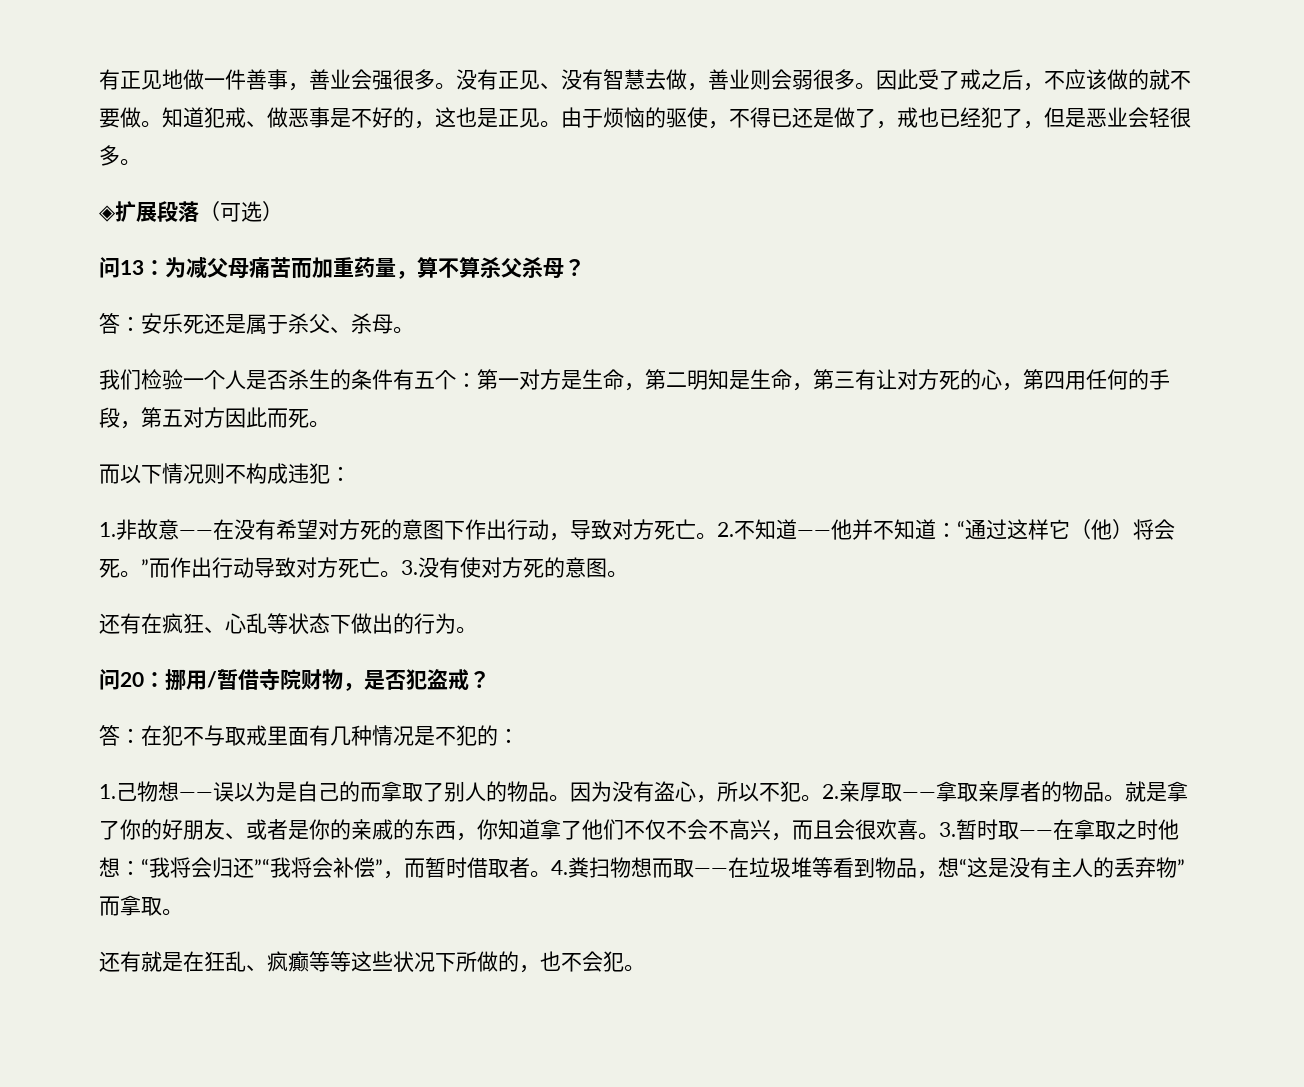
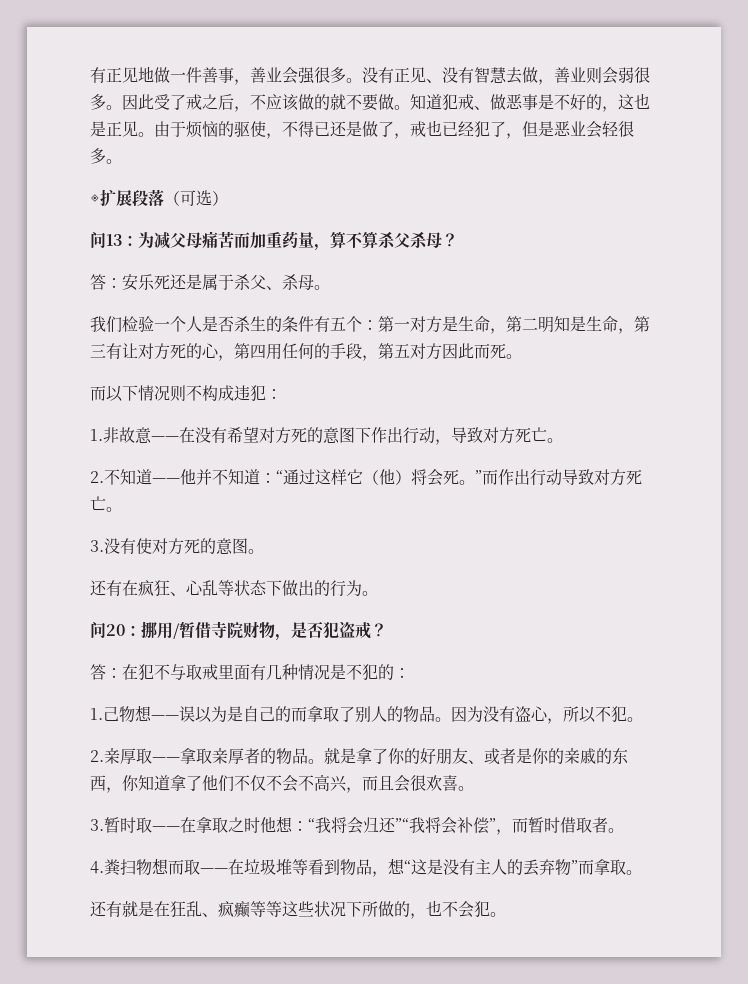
- 1.非故意——在没有希望对方死的意图下作出行动，导致对方死亡。2.不知道——他并不知道：“通过这样它（他）将会死。”而作出行动导致对方死亡。3.没有使对方死的意图。
+ 1.非故意——在没有希望对方死的意图下作出行动，导致对方死亡。
+ 2.不知道——他并不知道：“通过这样它（他）将会死。”而作出行动导致对方死亡。
+ 3.没有使对方死的意图。
- 因为没有盗心，所以不犯。2.亲厚取——拿取亲厚者的物品。
+ 因为没有盗心，所以不犯。
+ 2.亲厚取——拿取亲厚者的物品。
- 就是拿了你的好朋友、或者是你的亲戚的东西，你知道拿了他们不仅不会不高兴，而且会很欢喜。3.暂时取——在拿取之时他想：
+ 就是拿了你的好朋友、或者是你的亲戚的东西，你知道拿了他们不仅不会不高兴，而且会很欢喜。
+ 3.暂时取——在拿取之时他想：
- “我将会归还”“我将会补偿”，而暂时借取者。4.粪扫物想而取——在垃圾堆等看到物品，想“这是没有主人的丢弃物”而拿取。
+ “我将会归还”“我将会补偿”，而暂时借取者。
+ 4.粪扫物想而取——在垃圾堆等看到物品，想“这是没有主人的丢弃物”而拿取。

